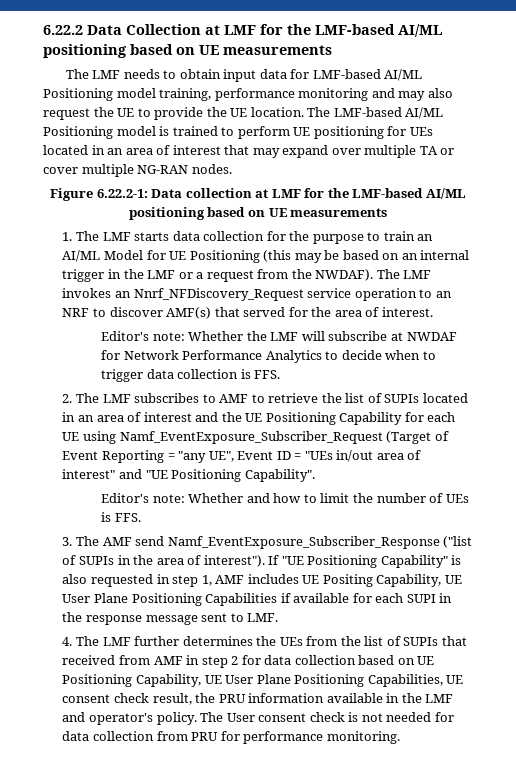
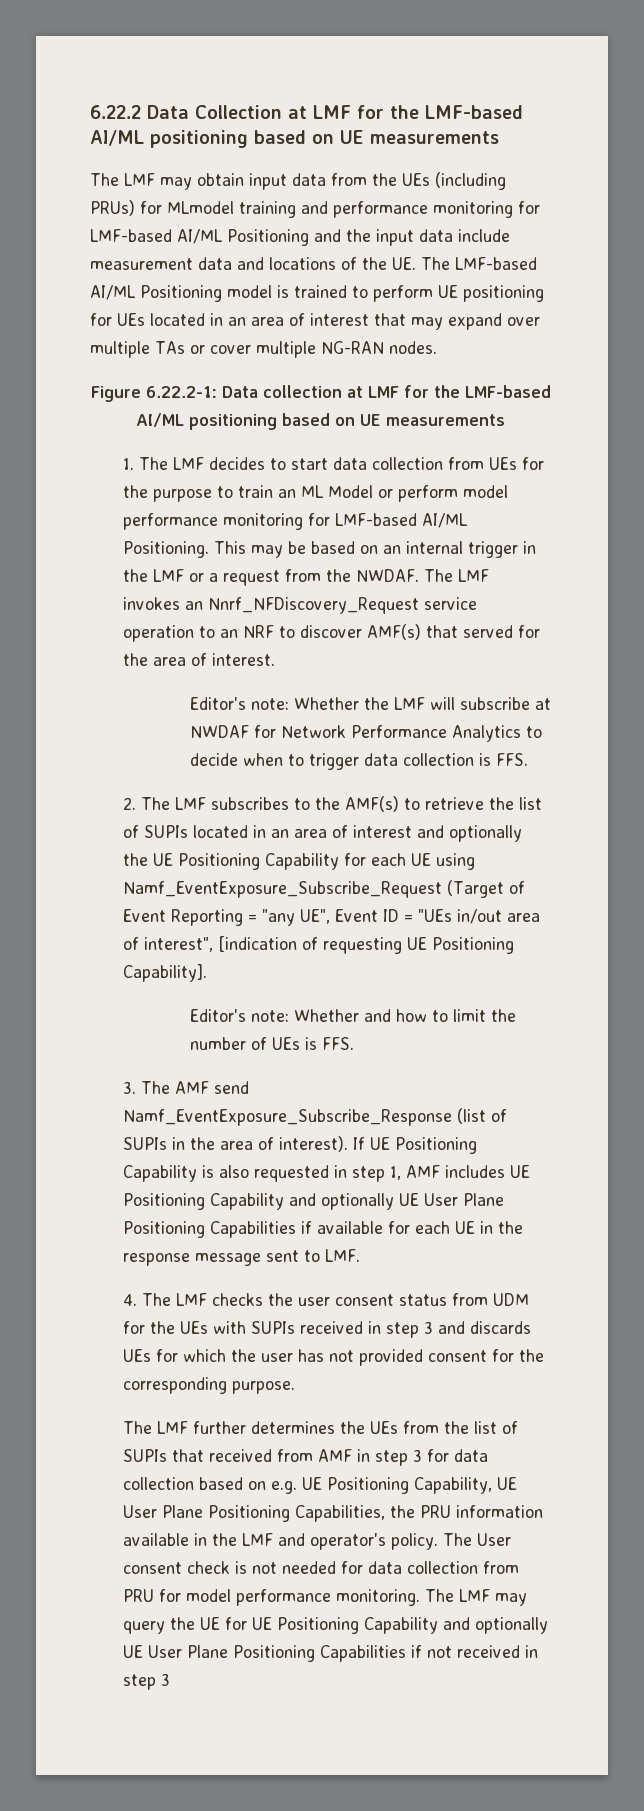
- The LMF needs to obtain input data for LMF-based AI/ML Positioning model training, performance monitoring and may also request the UE to provide the UE location. The LMF-based AI/ML Positioning model is trained to perform UE positioning for UEs located in an area of interest that may expand over multiple TA or cover multiple NG-RAN nodes.
+ The LMF may obtain input data from the UEs (including PRUs) for MLmodel training and performance monitoring for LMF-based AI/ML Positioning and the input data include measurement data and locations of the UE. The LMF-based AI/ML Positioning model is trained to perform UE positioning for UEs located in an area of interest that may expand over multiple TAs or cover multiple NG-RAN nodes.
- 1. The LMF starts data collection for the purpose to train an AI/ML Model for UE Positioning (this may be based on an internal trigger in the LMF or a request from the NWDAF).
+ 1. The LMF decides to start data collection from UEs for the purpose to train an ML Model or perform model performance monitoring for LMF-based AI/ML Positioning. This may be based on an internal trigger in the LMF or a request from the NWDAF.
- 2. The LMF subscribes to AMF to retrieve the list of SUPIs located in an area of interest and the UE Positioning Capability for each UE using Namf_EventExposure_Subscriber_Request (Target of Event Reporting = "any UE", Event ID = "UEs in/out area of interest" and "UE Positioning Capability".
+ 2. The LMF subscribes to the AMF(s) to retrieve the list of SUPIs located in an area of interest and optionally the UE Positioning Capability for each UE using Namf_EventExposure_Subscribe_Request (Target of Event Reporting = "any UE", Event ID = "UEs in/out area of interest", [indication of requesting UE Positioning Capability].
- 3. The AMF send Namf_EventExposure_Subscriber_Response ("list of SUPIs in the area of interest"). If "UE Positioning Capability" is also requested in step 1, AMF includes UE Positing Capability, UE User Plane Positioning Capabilities if available for each SUPI in the response message sent to LMF.
+ 3. The AMF send Namf_EventExposure_Subscribe_Response (list of SUPIs in the area of interest). If UE Positioning Capability is also requested in step 1, AMF includes UE Positioning Capability and optionally UE User Plane Positioning Capabilities if available for each UE in the response message sent to LMF.
- 4. The LMF further determines the UEs from the list of SUPIs that received from AMF in step 2 for data collection based on UE Positioning Capability, UE User Plane Positioning Capabilities, UE consent check result, the PRU information available in the LMF and operator's policy.
+ 4. The LMF checks the user consent status from UDM for the UEs with SUPIs received in step 3 and discards UEs for which the user has not provided consent for the corresponding purpose.
+ The LMF further determines the UEs from the list of SUPIs that received from AMF in step 3 for data collection based on e.g. UE Positioning Capability, UE User Plane Positioning Capabilities, the PRU information available in the LMF and operator's policy.
- The User consent check is not needed for data collection from PRU for performance monitoring.
+ The User consent check is not needed for data collection from PRU for model performance monitoring.
+ The LMF may query the UE for UE Positioning Capability and optionally UE User Plane Positioning Capabilities if not received in step 3

